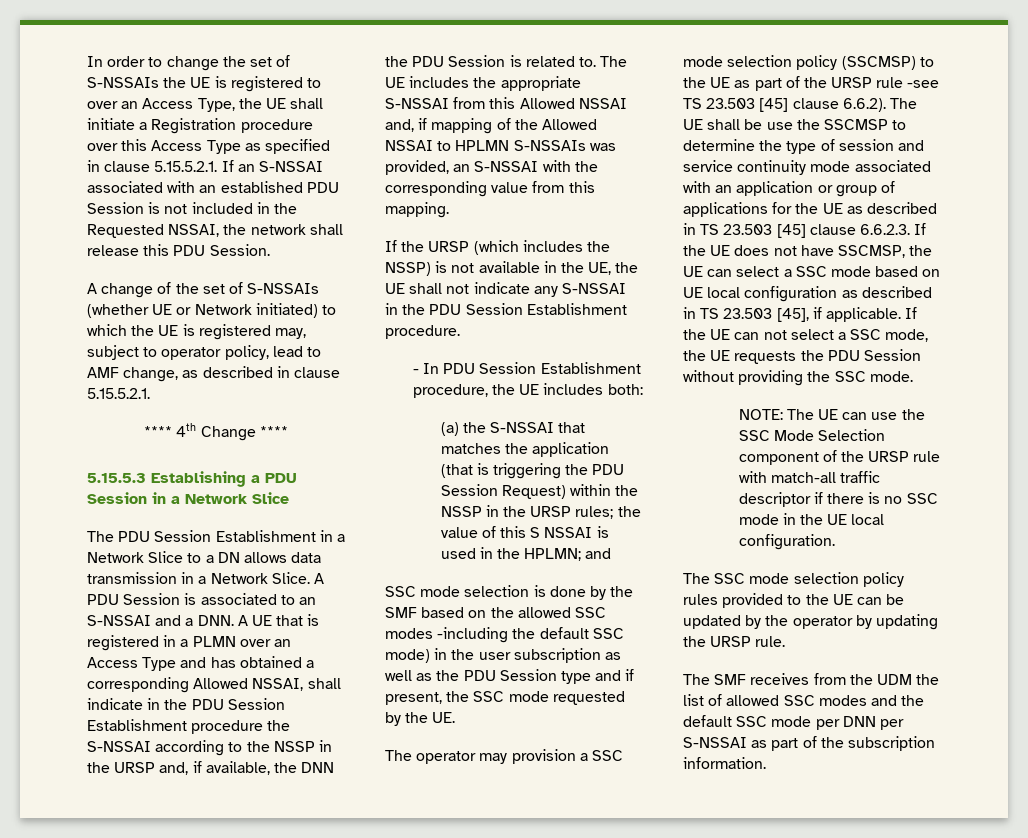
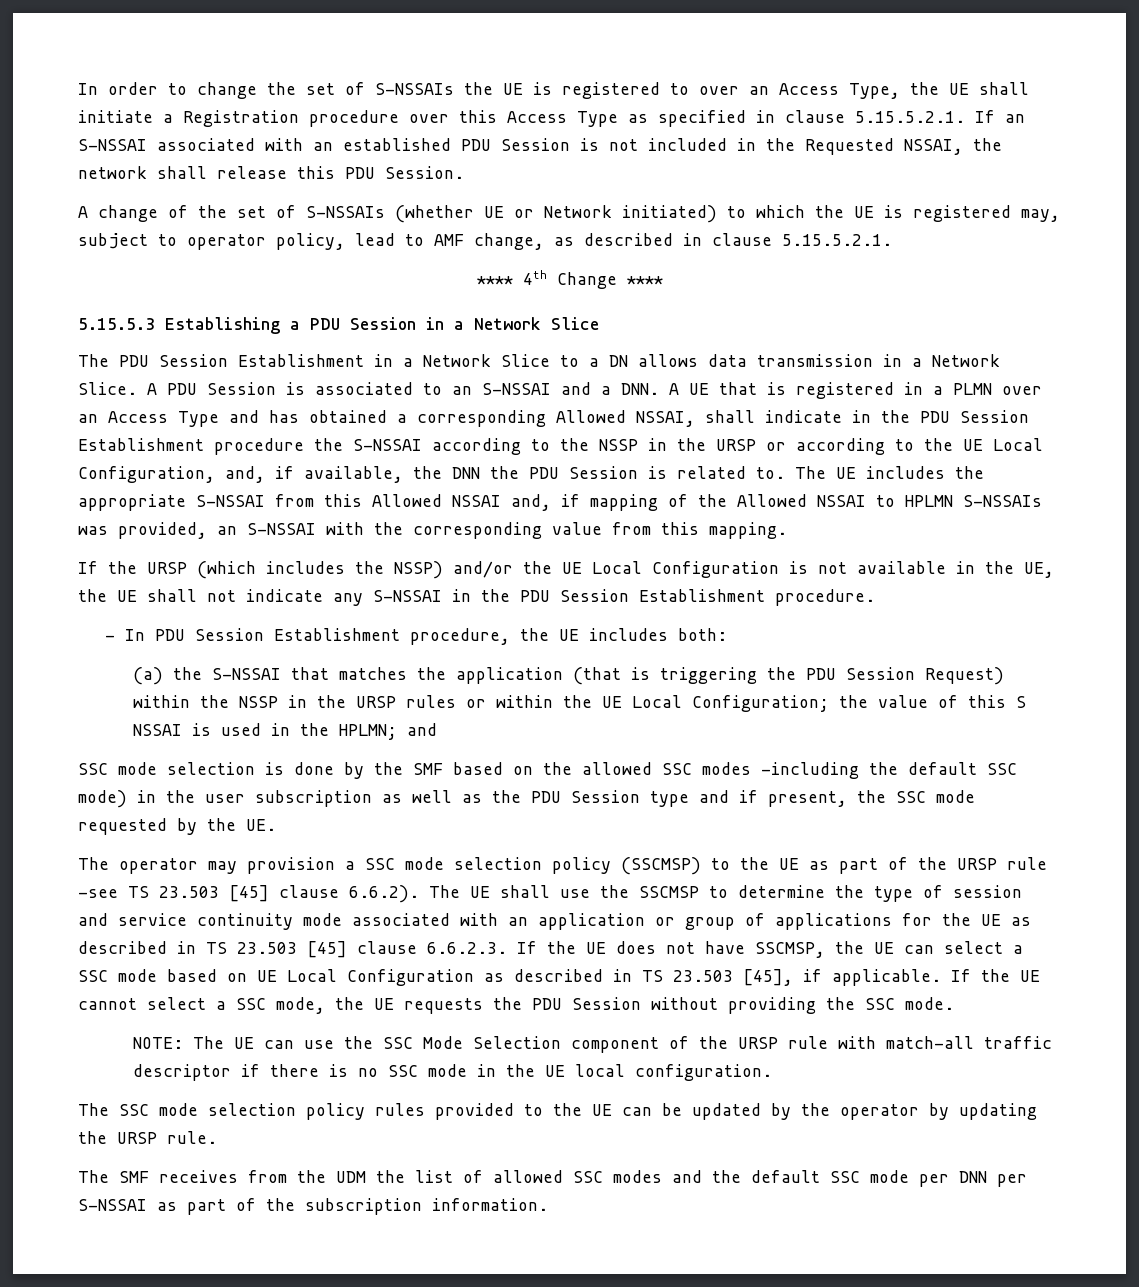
- A PDU Session is associated to an S-NSSAI and a DNN. A UE that is registered in a PLMN over an Access Type and has obtained a corresponding Allowed NSSAI, shall indicate in the PDU Session Establishment procedure the S-NSSAI according to the NSSP in the URSP and, if available, the DNN the PDU Session is related to.
+ A PDU Session is associated to an S-NSSAI and a DNN. A UE that is registered in a PLMN over an Access Type and has obtained a corresponding Allowed NSSAI, shall indicate in the PDU Session Establishment procedure the S-NSSAI according to the NSSP in the URSP or according to the UE Local Configuration, and, if available, the DNN the PDU Session is related to.
- If the URSP (which includes the NSSP) is not available in the UE, the UE shall not indicate any S-NSSAI in the PDU Session Establishment procedure.
+ If the URSP (which includes the NSSP) and/or the UE Local Configuration is not available in the UE, the UE shall not indicate any S-NSSAI in the PDU Session Establishment procedure.
- (a) the S-NSSAI that matches the application (that is triggering the PDU Session Request) within the NSSP in the URSP rules; the value of this S NSSAI is used in the HPLMN; and
+ (a) the S-NSSAI that matches the application (that is triggering the PDU Session Request) within the NSSP in the URSP rules or within the UE Local Configuration; the value of this S NSSAI is used in the HPLMN; and
- The operator may provision a SSC mode selection policy (SSCMSP) to the UE as part of the URSP rule -see TS 23.503 [45] clause 6.6.2). The UE shall be use the SSCMSP to determine the type of session and service continuity mode associated with an application or group of applications for the UE as described in TS 23.503 [45] clause 6.6.2.3. If the UE does not have SSCMSP, the UE can select a SSC mode based on UE local configuration as described in TS 23.503 [45], if applicable.
+ The operator may provision a SSC mode selection policy (SSCMSP) to the UE as part of the URSP rule -see TS 23.503 [45] clause 6.6.2). The UE shall use the SSCMSP to determine the type of session and service continuity mode associated with an application or group of applications for the UE as described in TS 23.503 [45] clause 6.6.2.3. If the UE does not have SSCMSP, the UE can select a SSC mode based on UE Local Configuration as described in TS 23.503 [45], if applicable.
- If the UE can not select a SSC mode, the UE requests the PDU Session without providing the SSC mode.
+ If the UE cannot select a SSC mode, the UE requests the PDU Session without providing the SSC mode.

